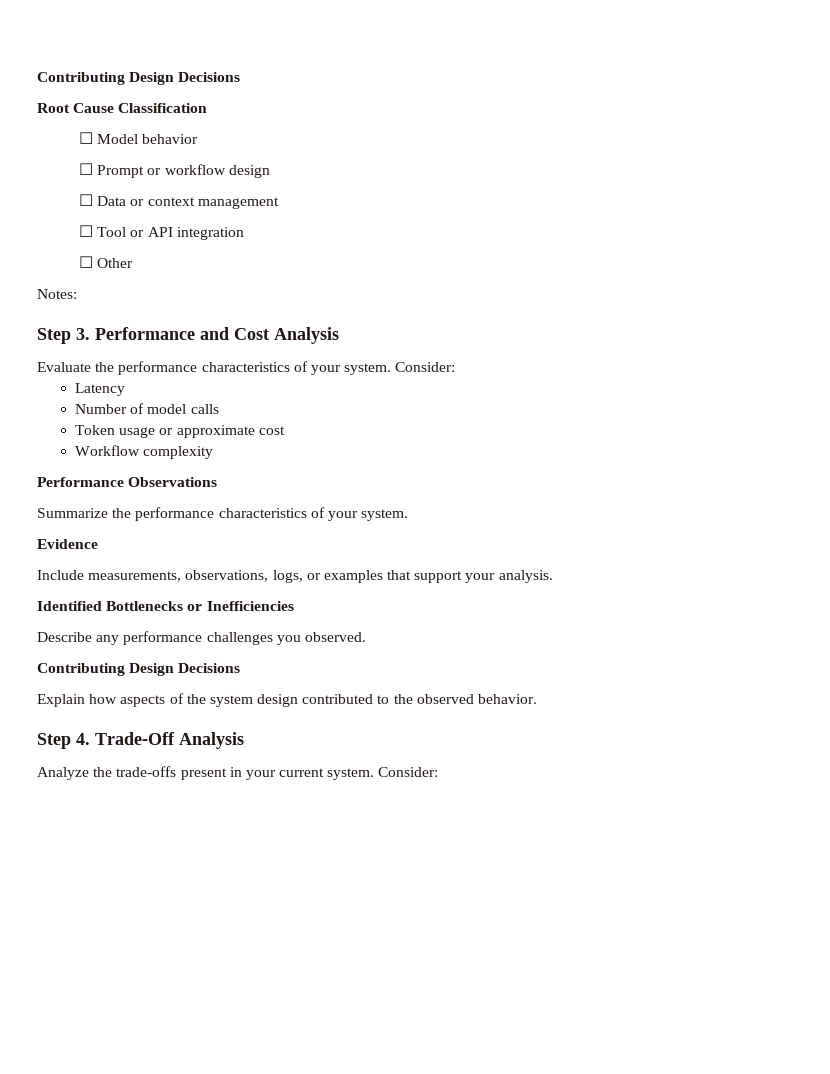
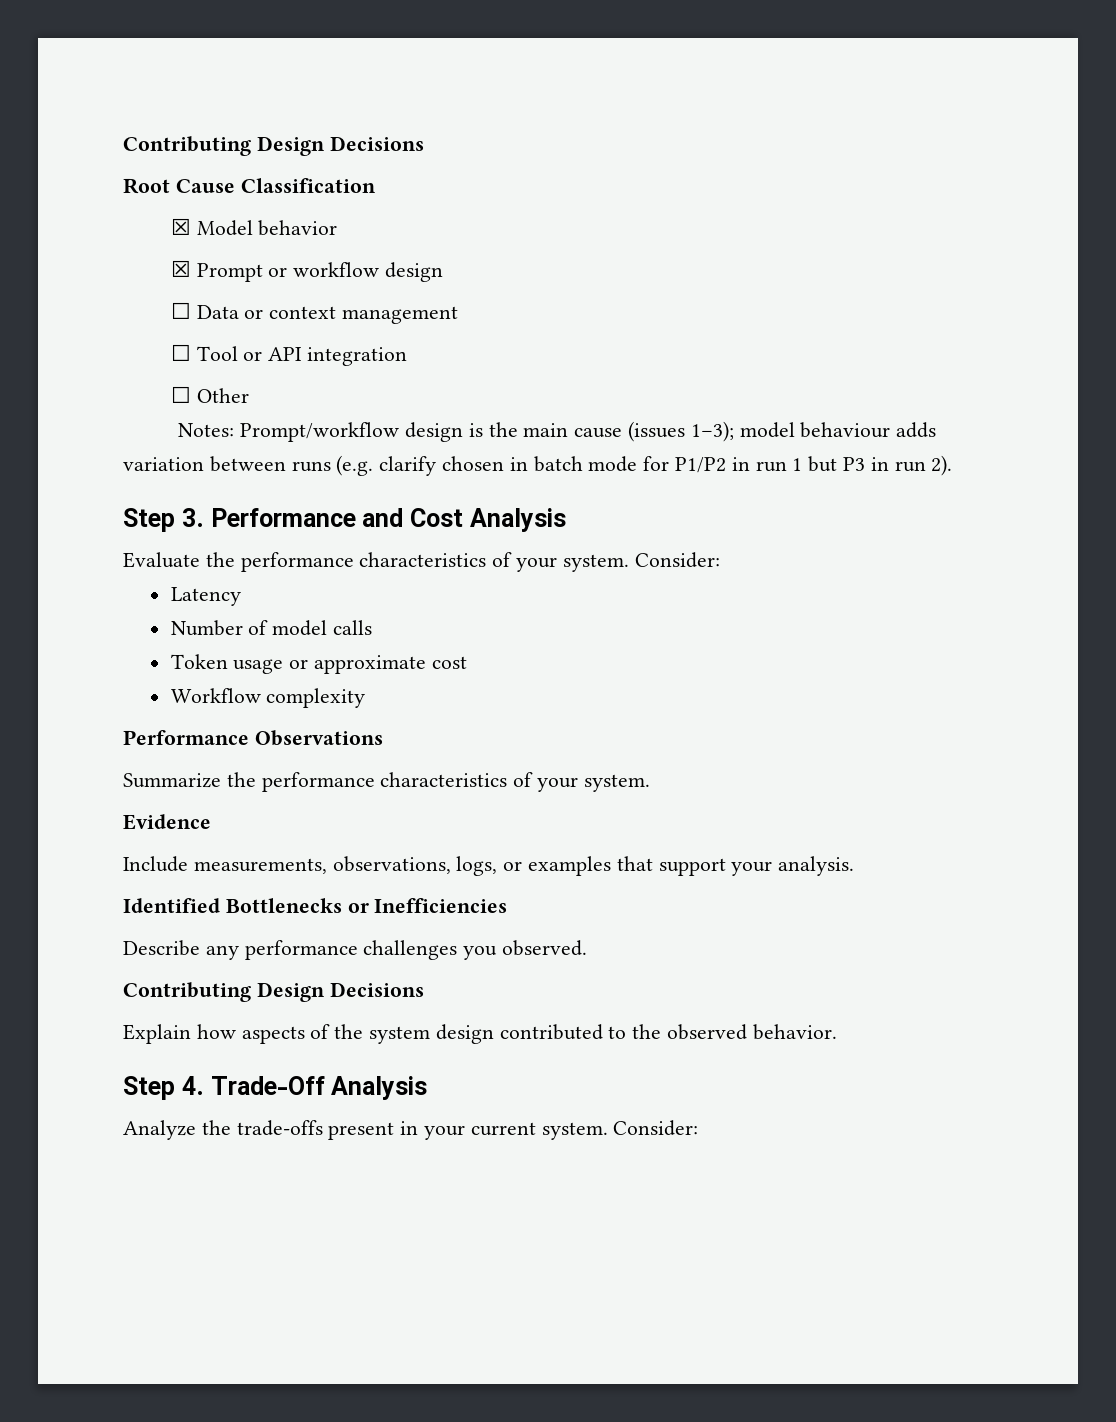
- ☐ Model behavior
+ ☒ Model behavior
- ☐ Prompt or workflow design
+ ☒ Prompt or workflow design
- Notes:
+ Notes: Prompt/workflow design is the main cause (issues 1–3); model behaviour adds variation between runs (e.g. clarify chosen in batch mode for P1/P2 in run 1 but P3 in run 2).

